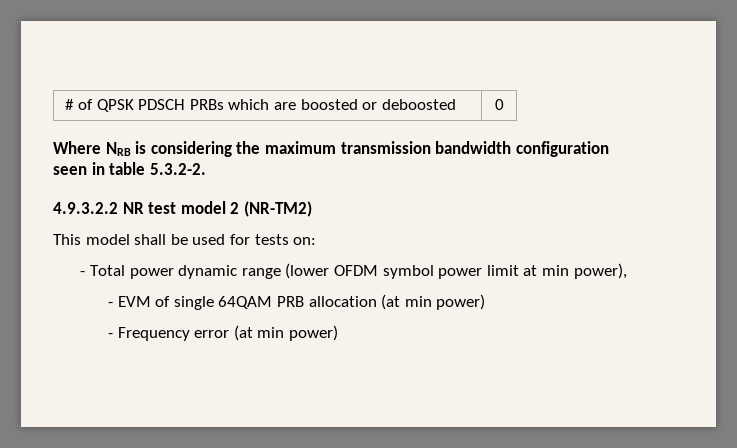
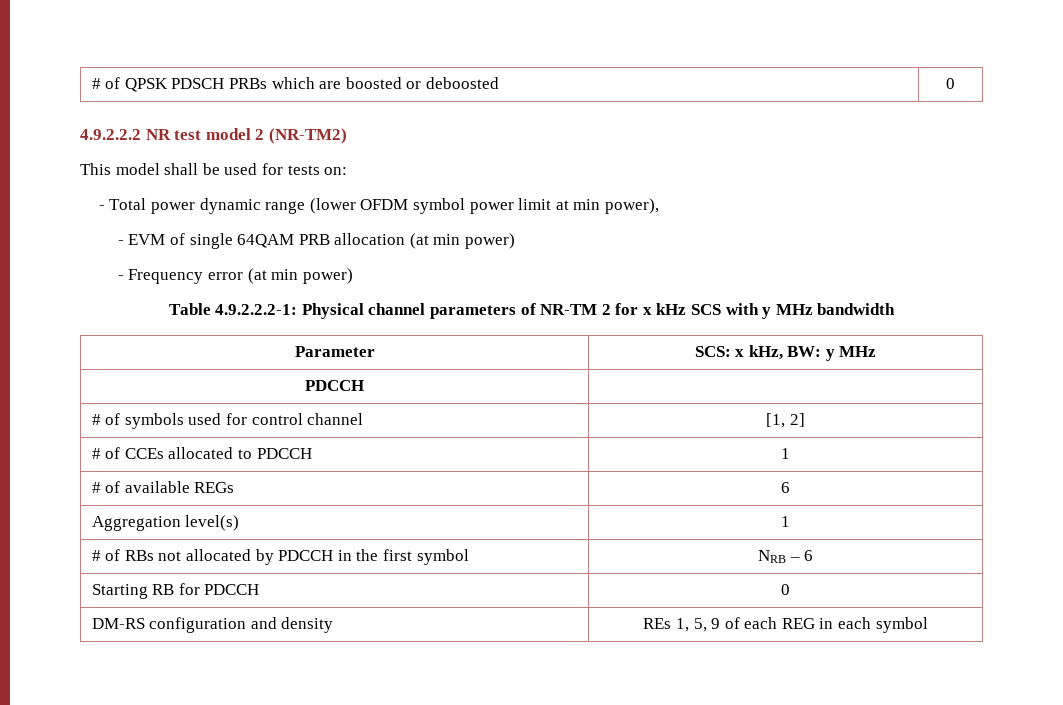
- Where NRB is considering the maximum transmission bandwidth configuration seen in table 5.3.2-2.
- 4.9.3.2.2 NR test model 2 (NR-TM2)
+ 4.9.2.2.2 NR test model 2 (NR-TM2)
+ Table 4.9.2.2.2-1: Physical channel parameters of NR-TM 2 for x kHz SCS with y MHz bandwidth
+ Parameter | SCS: x kHz, BW: y MHz
+ PDCCH |
+ # of symbols used for control channel | [1, 2]
+ # of CCEs allocated to PDCCH | 1
+ # of available REGs | 6
+ Aggregation level(s) | 1
+ # of RBs not allocated by PDCCH in the first symbol | NRB – 6
+ Starting RB for PDCCH | 0
+ DM-RS configuration and density | REs 1, 5, 9 of each REG in each symbol

